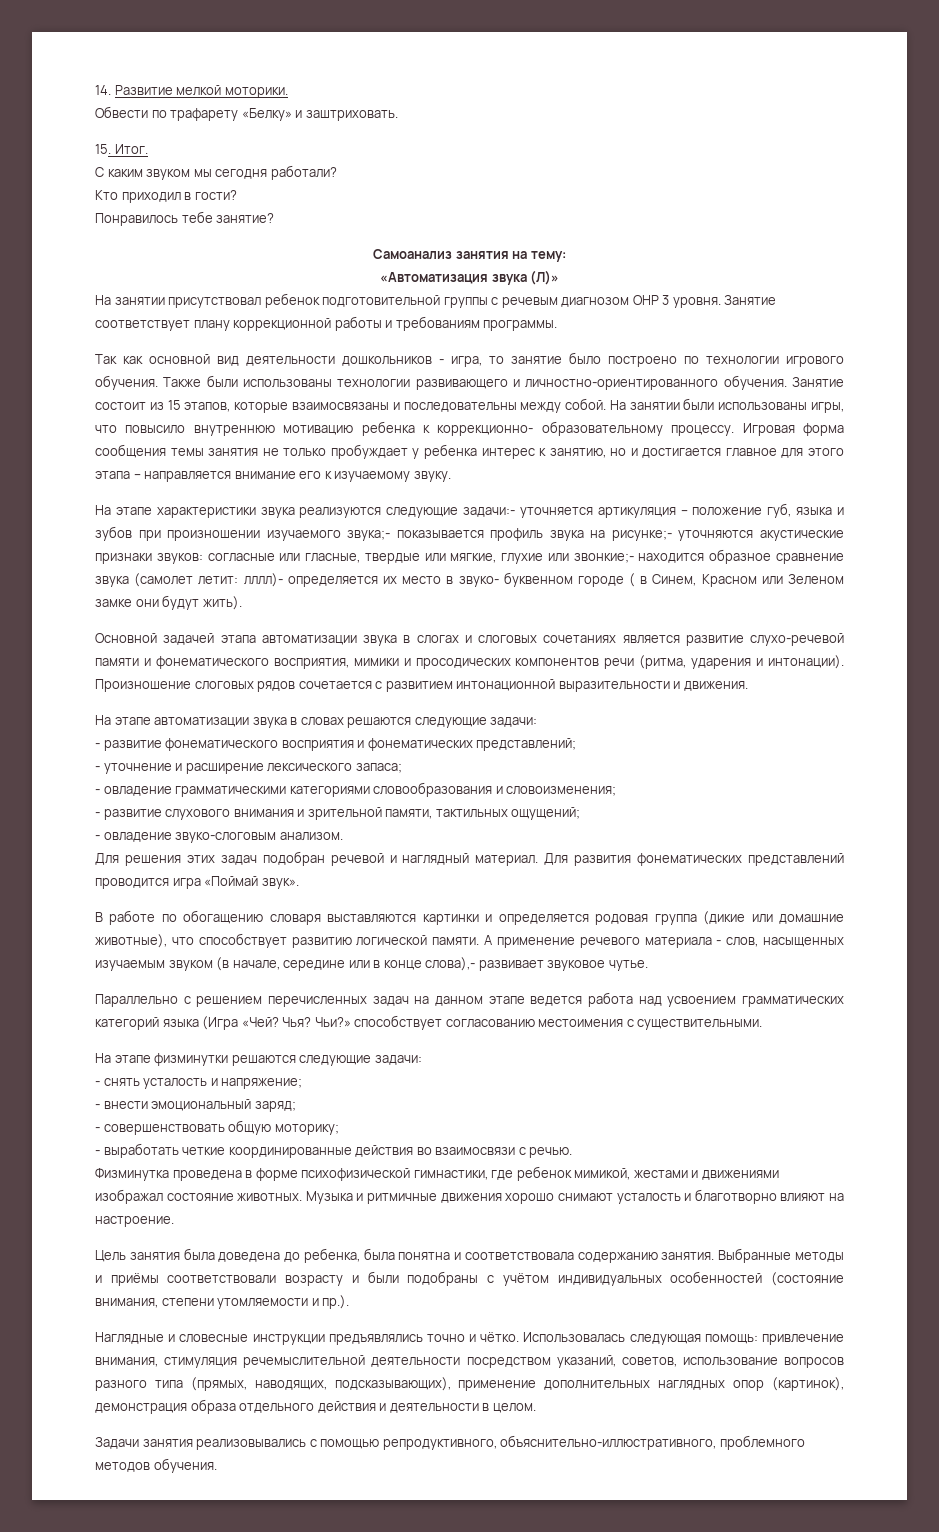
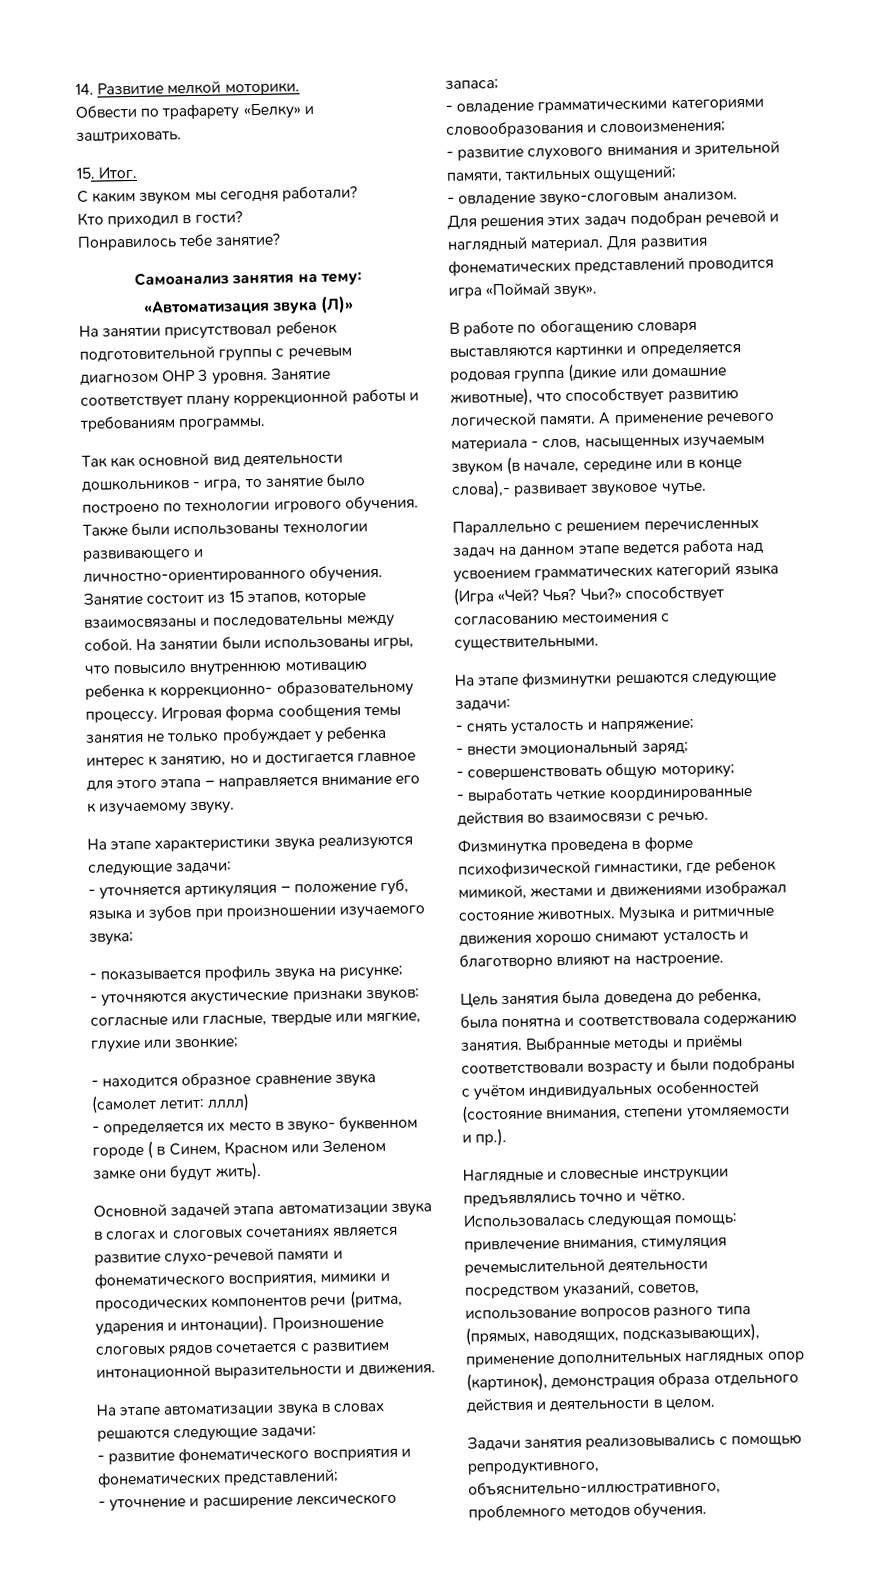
- На этапе характеристики звука реализуются следующие задачи:- уточняется артикуляция – положение губ, языка и зубов при произношении изучаемого звука;- показывается профиль звука на рисунке;- уточняются акустические признаки звуков: согласные или гласные, твердые или мягкие, глухие или звонкие;- находится образное сравнение звука (самолет летит: лллл)- определяется их место в звуко- буквенном городе ( в Синем, Красном или Зеленом замке они будут жить).
+ На этапе характеристики звука реализуются следующие задачи:
+ - уточняется артикуляция – положение губ, языка и зубов при произношении изучаемого звука;
+ - показывается профиль звука на рисунке;
+ - уточняются акустические признаки звуков: согласные или гласные, твердые или мягкие, глухие или звонкие;
+ - находится образное сравнение звука (самолет летит: лллл)
+ - определяется их место в звуко- буквенном городе ( в Синем, Красном или Зеленом замке они будут жить).

